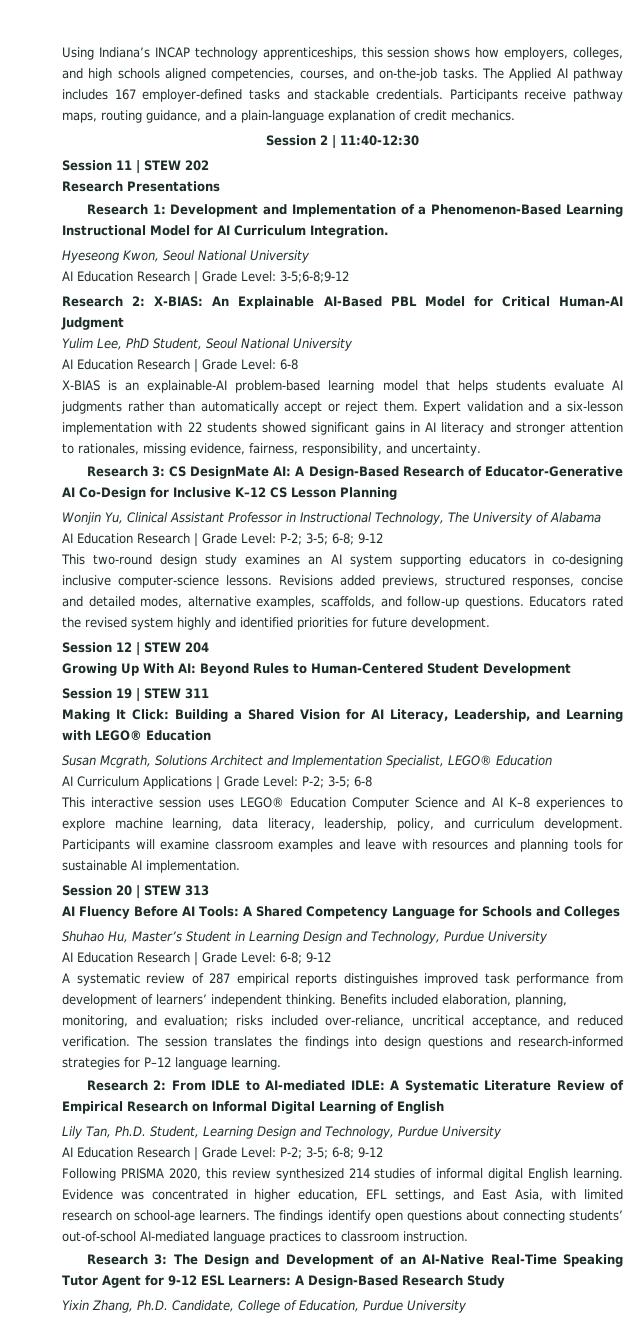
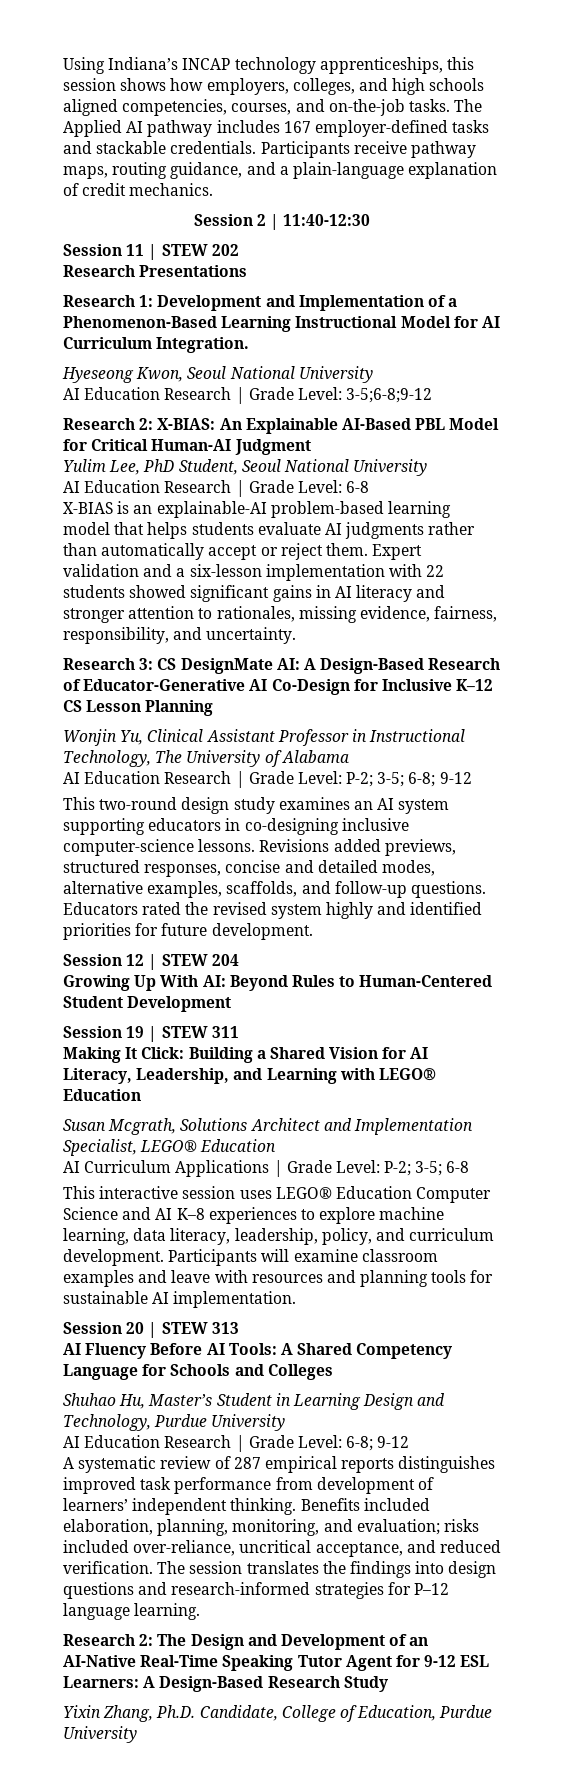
- Research 2: From IDLE to AI-mediated IDLE: A Systematic Literature Review of Empirical Research on Informal Digital Learning of English
- Lily Tan, Ph.D. Student, Learning Design and Technology, Purdue University
- AI Education Research | Grade Level: P-2; 3-5; 6-8; 9-12
- Following PRISMA 2020, this review synthesized 214 studies of informal digital English learning. Evidence was concentrated in higher education, EFL settings, and East Asia, with limited research on school-age learners. The findings identify open questions about connecting students’ out-of-school AI-mediated language practices to classroom instruction.
- Research 3: The Design and Development of an AI-Native Real-Time Speaking Tutor Agent for 9-12 ESL Learners: A Design-Based Research Study
+ Research 2: The Design and Development of an AI-Native Real-Time Speaking Tutor Agent for 9-12 ESL Learners: A Design-Based Research Study

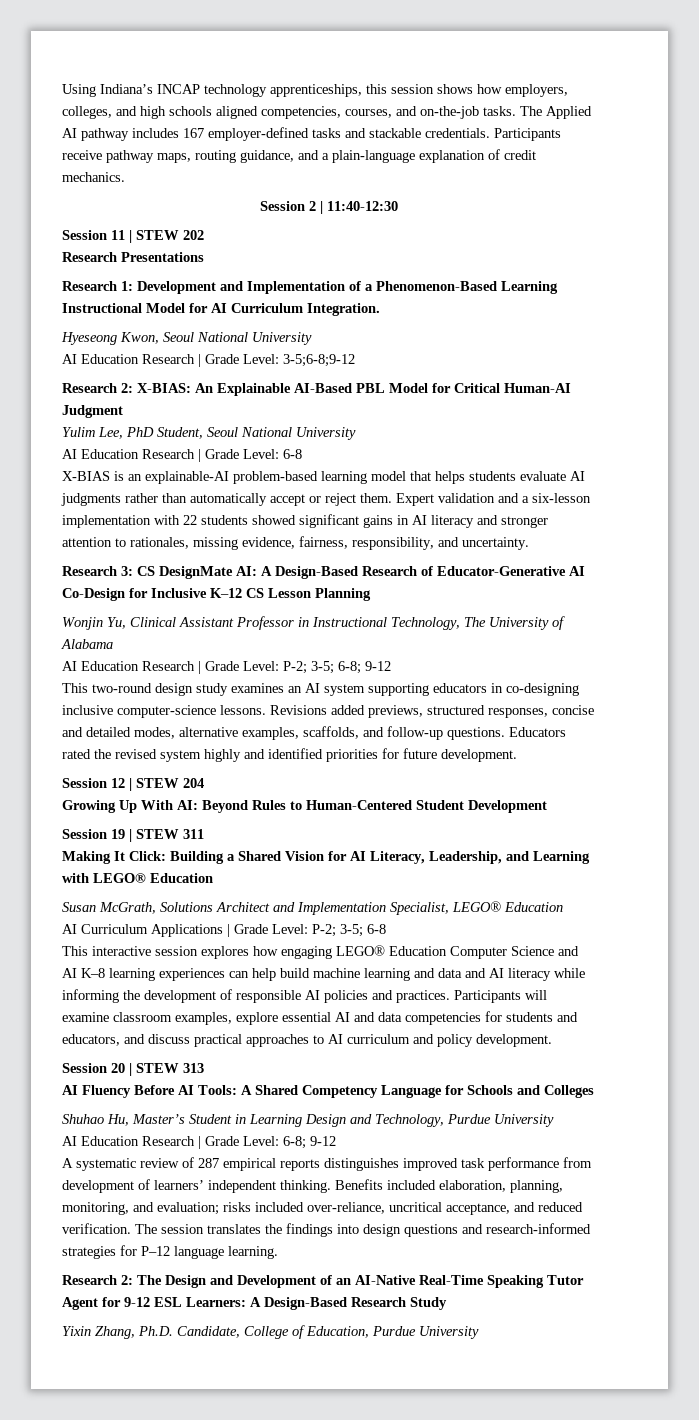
- Susan Mcgrath, Solutions Architect and Implementation Specialist, LEGO® Education
+ Susan McGrath, Solutions Architect and Implementation Specialist, LEGO® Education
- This interactive session uses LEGO® Education Computer Science and AI K–8 experiences to explore machine learning, data literacy, leadership, policy, and curriculum development. Participants will examine classroom examples and leave with resources and planning tools for sustainable AI implementation.
+ This interactive session explores how engaging LEGO® Education Computer Science and AI K–8 learning experiences can help build machine learning and data and AI literacy while informing the development of responsible AI policies and practices. Participants will examine classroom examples, explore essential AI and data competencies for students and educators, and discuss practical approaches to AI curriculum and policy development.

